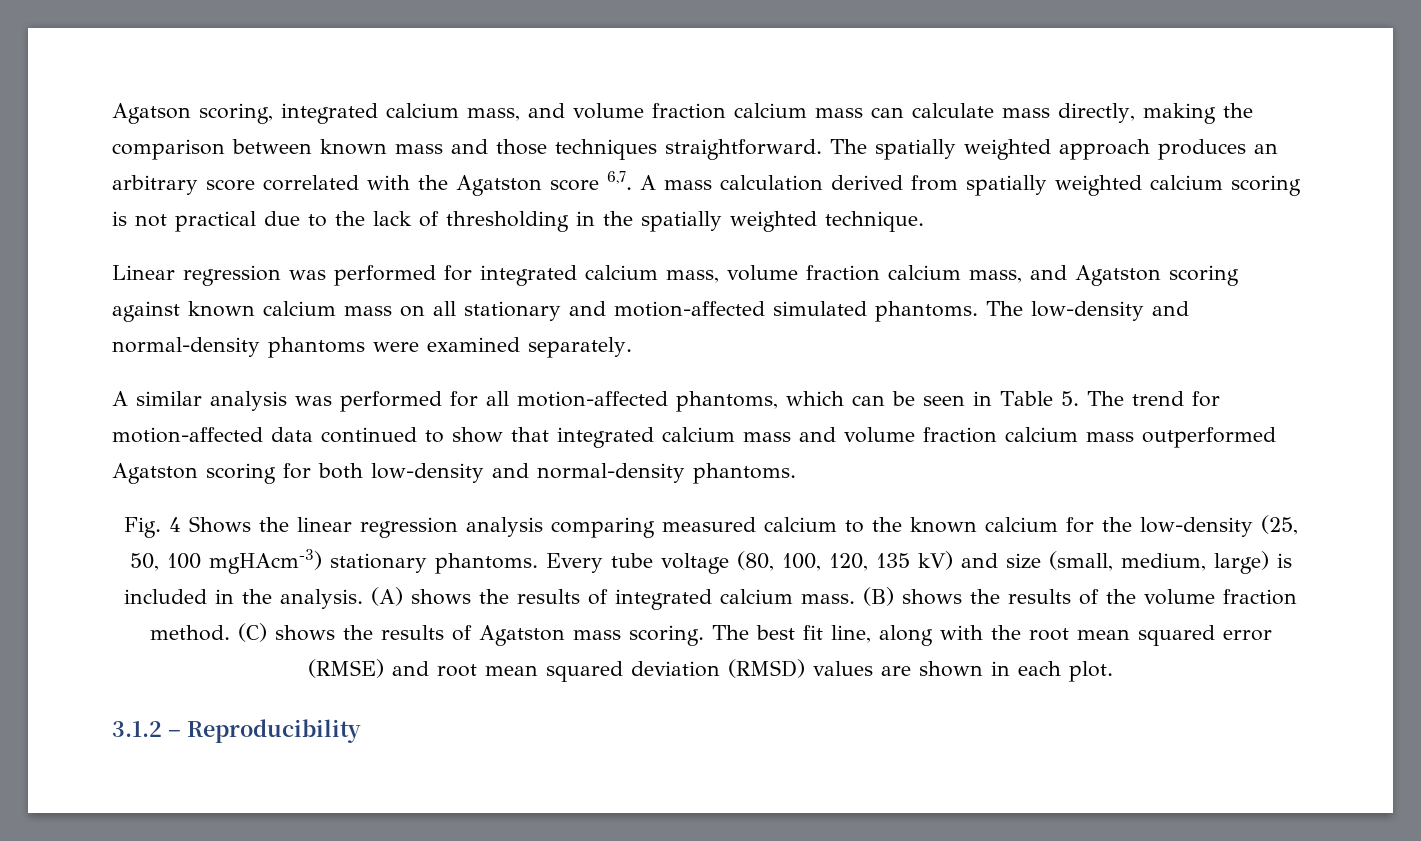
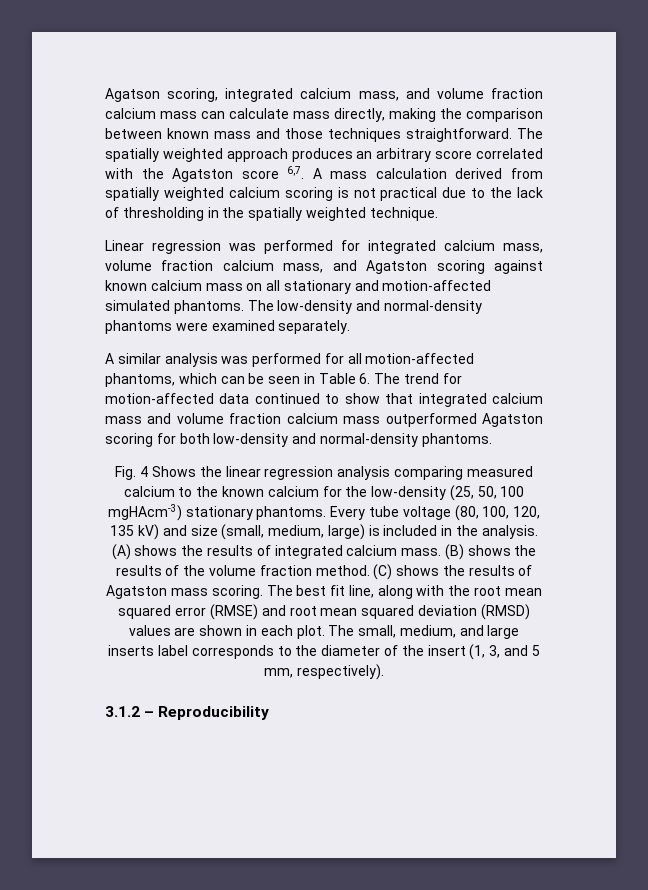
- A similar analysis was performed for all motion-affected phantoms, which can be seen in Table 5. The trend for motion-affected data continued to show that integrated calcium mass and volume fraction calcium mass outperformed Agatston scoring for both low-density and normal-density phantoms.
+ A similar analysis was performed for all motion-affected phantoms, which can be seen in Table 6. The trend for motion-affected data continued to show that integrated calcium mass and volume fraction calcium mass outperformed Agatston scoring for both low-density and normal-density phantoms.
+ The small, medium, and large inserts label corresponds to the diameter of the insert (1, 3, and 5 mm, respectively).

